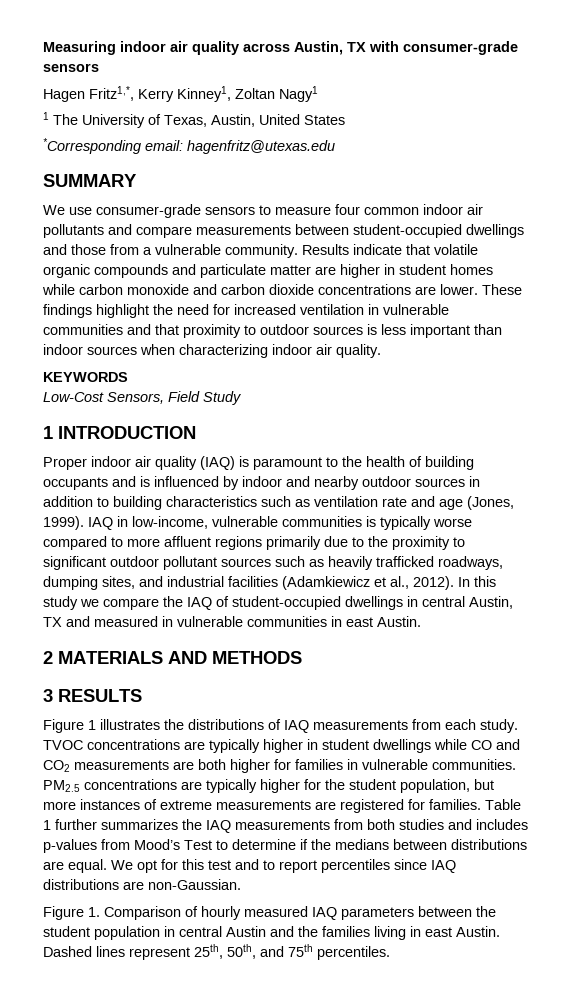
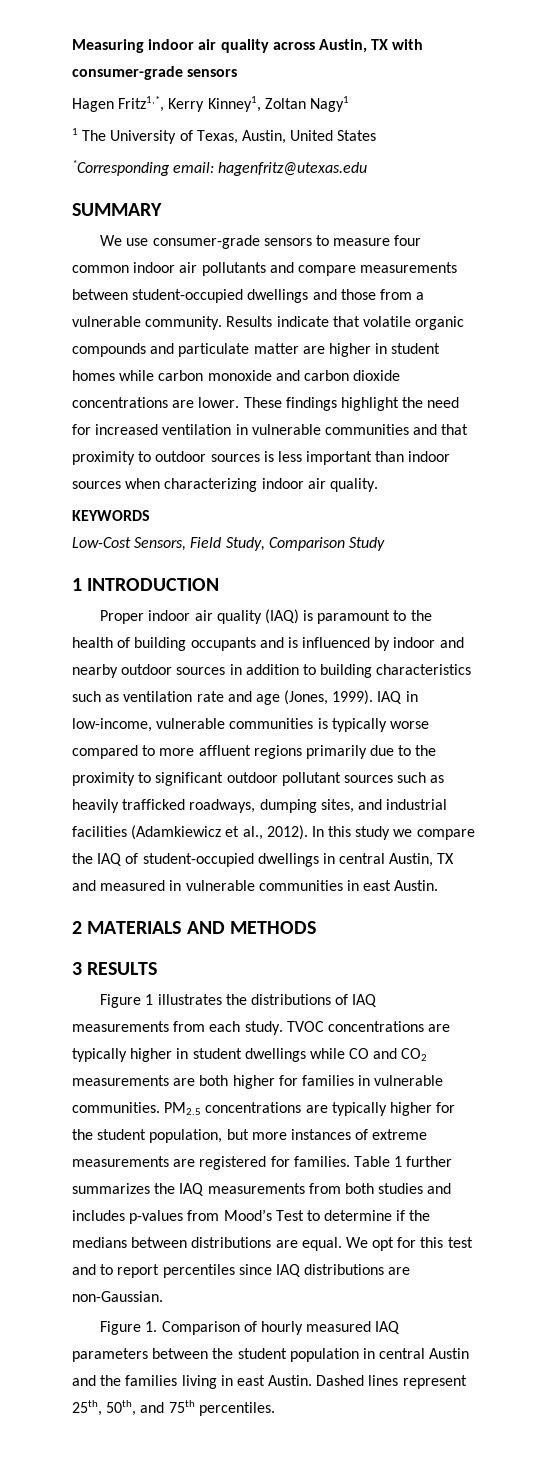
- Low-Cost Sensors, Field Study
+ Low-Cost Sensors, Field Study, Comparison Study

